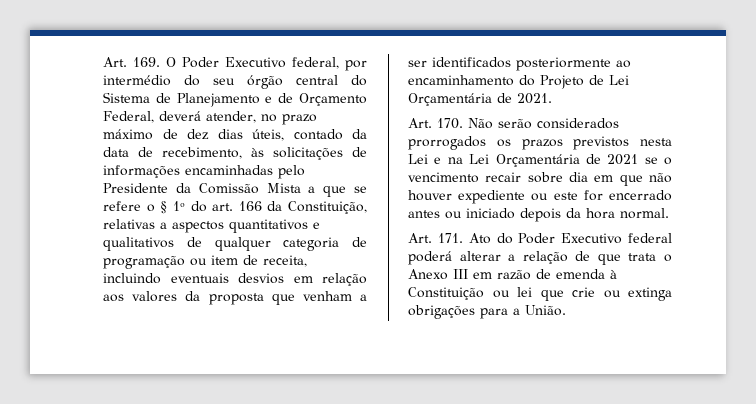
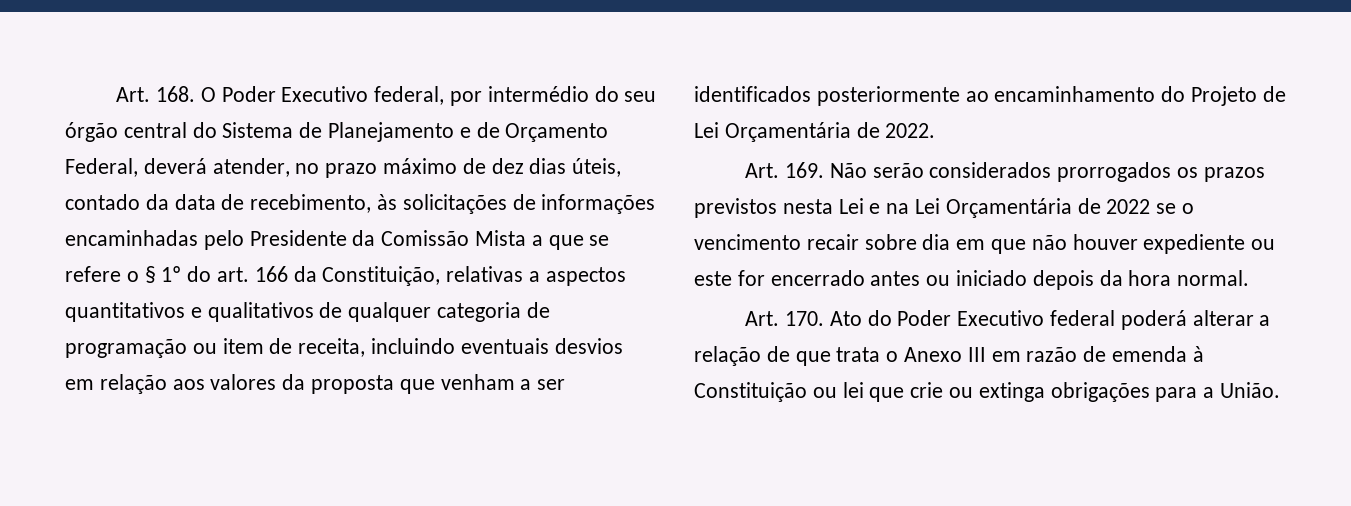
- Art. 169. O Poder Executivo federal, por intermédio do seu órgão central do Sistema de Planejamento e de Orçamento Federal, deverá atender, no prazo máximo de dez dias úteis, contado da data de recebimento, às solicitações de informações encaminhadas pelo Presidente da Comissão Mista a que se refere o § 1º do art. 166 da Constituição, relativas a aspectos quantitativos e qualitativos de qualquer categoria de programação ou item de receita, incluindo eventuais desvios em relação aos valores da proposta que venham a ser identificados posteriormente ao encaminhamento do Projeto de Lei Orçamentária de 2021.
- Art. 170. Não serão considerados prorrogados os prazos previstos nesta Lei e na Lei Orçamentária de 2021 se o vencimento recair sobre dia em que não houver expediente ou este for encerrado antes ou iniciado depois da hora normal.
+ Art. 168. O Poder Executivo federal, por intermédio do seu órgão central do Sistema de Planejamento e de Orçamento Federal, deverá atender, no prazo máximo de dez dias úteis, contado da data de recebimento, às solicitações de informações encaminhadas pelo Presidente da Comissão Mista a que se refere o § 1º do art. 166 da Constituição, relativas a aspectos quantitativos e qualitativos de qualquer categoria de programação ou item de receita, incluindo eventuais desvios em relação aos valores da proposta que venham a ser identificados posteriormente ao encaminhamento do Projeto de Lei Orçamentária de 2022.
+ Art. 169. Não serão considerados prorrogados os prazos previstos nesta Lei e na Lei Orçamentária de 2022 se o vencimento recair sobre dia em que não houver expediente ou este for encerrado antes ou iniciado depois da hora normal.
- Art. 171. Ato do Poder Executivo federal poderá alterar a relação de que trata o Anexo III em razão de emenda à Constituição ou lei que crie ou extinga obrigações para a União.
+ Art. 170. Ato do Poder Executivo federal poderá alterar a relação de que trata o Anexo III em razão de emenda à Constituição ou lei que crie ou extinga obrigações para a União.

